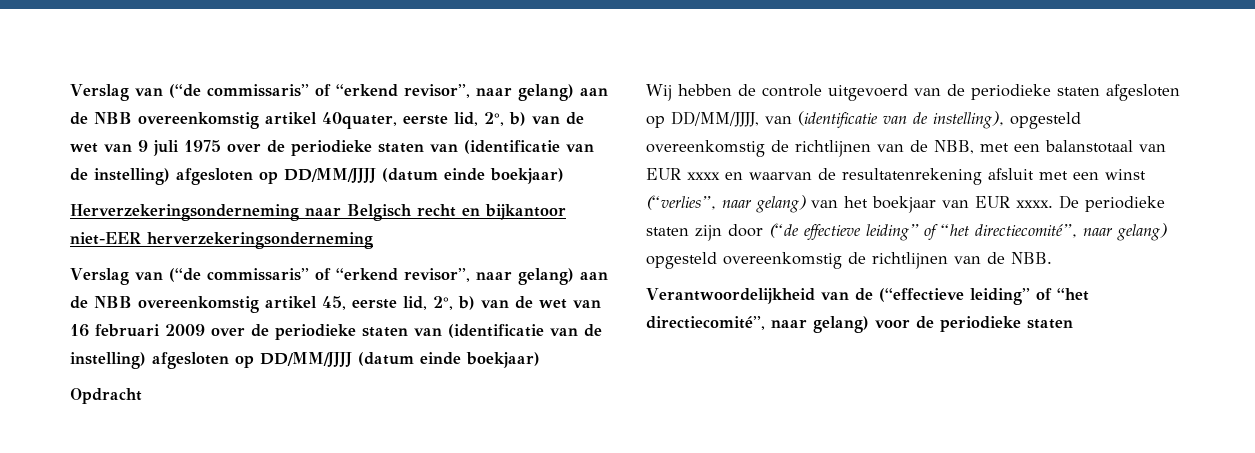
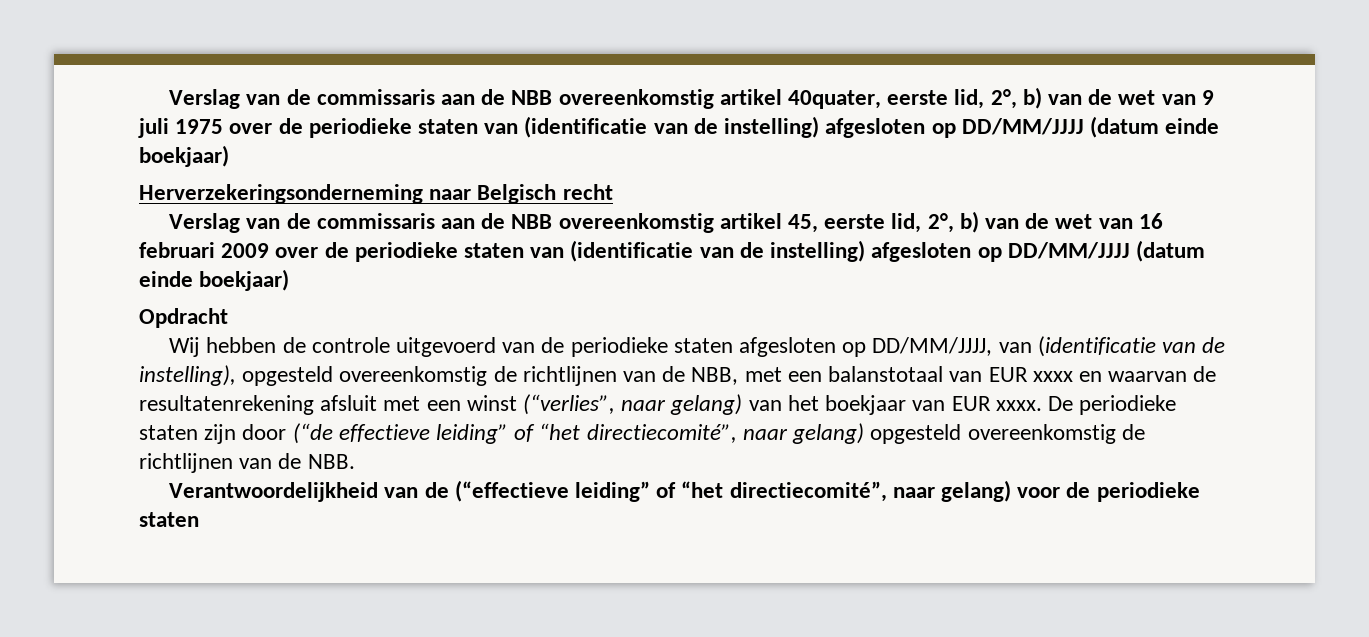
- Verslag van (“de commissaris” of “erkend revisor”, naar gelang) aan de NBB overeenkomstig artikel 40quater, eerste lid, 2°, b) van de wet van 9 juli 1975 over de periodieke staten van (identificatie van de instelling) afgesloten op DD/MM/JJJJ (datum einde boekjaar)
+ Verslag van de commissaris aan de NBB overeenkomstig artikel 40quater, eerste lid, 2°, b) van de wet van 9 juli 1975 over de periodieke staten van (identificatie van de instelling) afgesloten op DD/MM/JJJJ (datum einde boekjaar)
- Herverzekeringsonderneming naar Belgisch recht en bijkantoor niet-EER herverzekeringsonderneming
- Verslag van (“de commissaris” of “erkend revisor”, naar gelang) aan de NBB overeenkomstig artikel 45, eerste lid, 2°, b) van de wet van 16 februari 2009 over de periodieke staten van (identificatie van de instelling) afgesloten op DD/MM/JJJJ (datum einde boekjaar)
+ Herverzekeringsonderneming naar Belgisch recht
+ Verslag van de commissaris aan de NBB overeenkomstig artikel 45, eerste lid, 2°, b) van de wet van 16 februari 2009 over de periodieke staten van (identificatie van de instelling) afgesloten op DD/MM/JJJJ (datum einde boekjaar)

